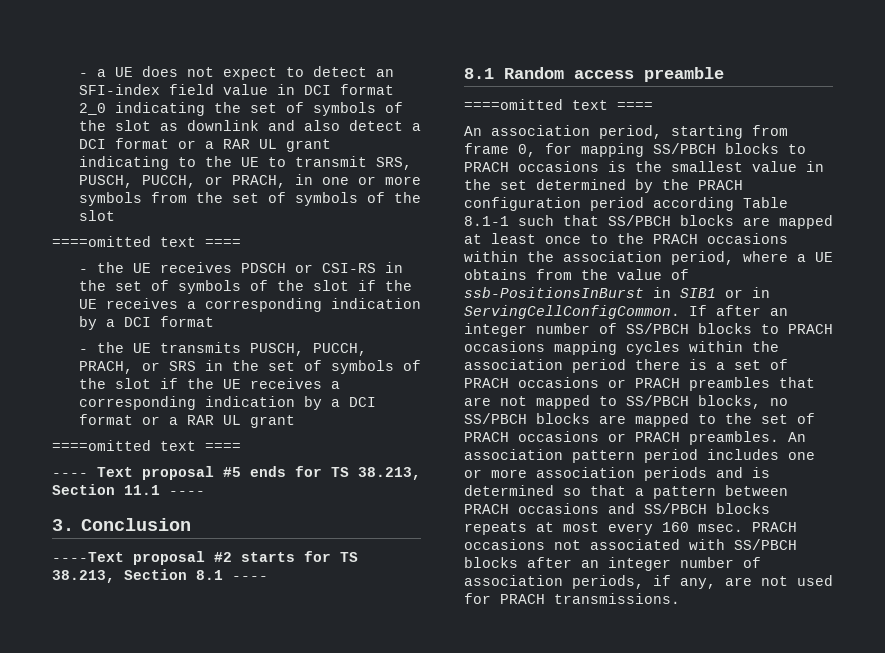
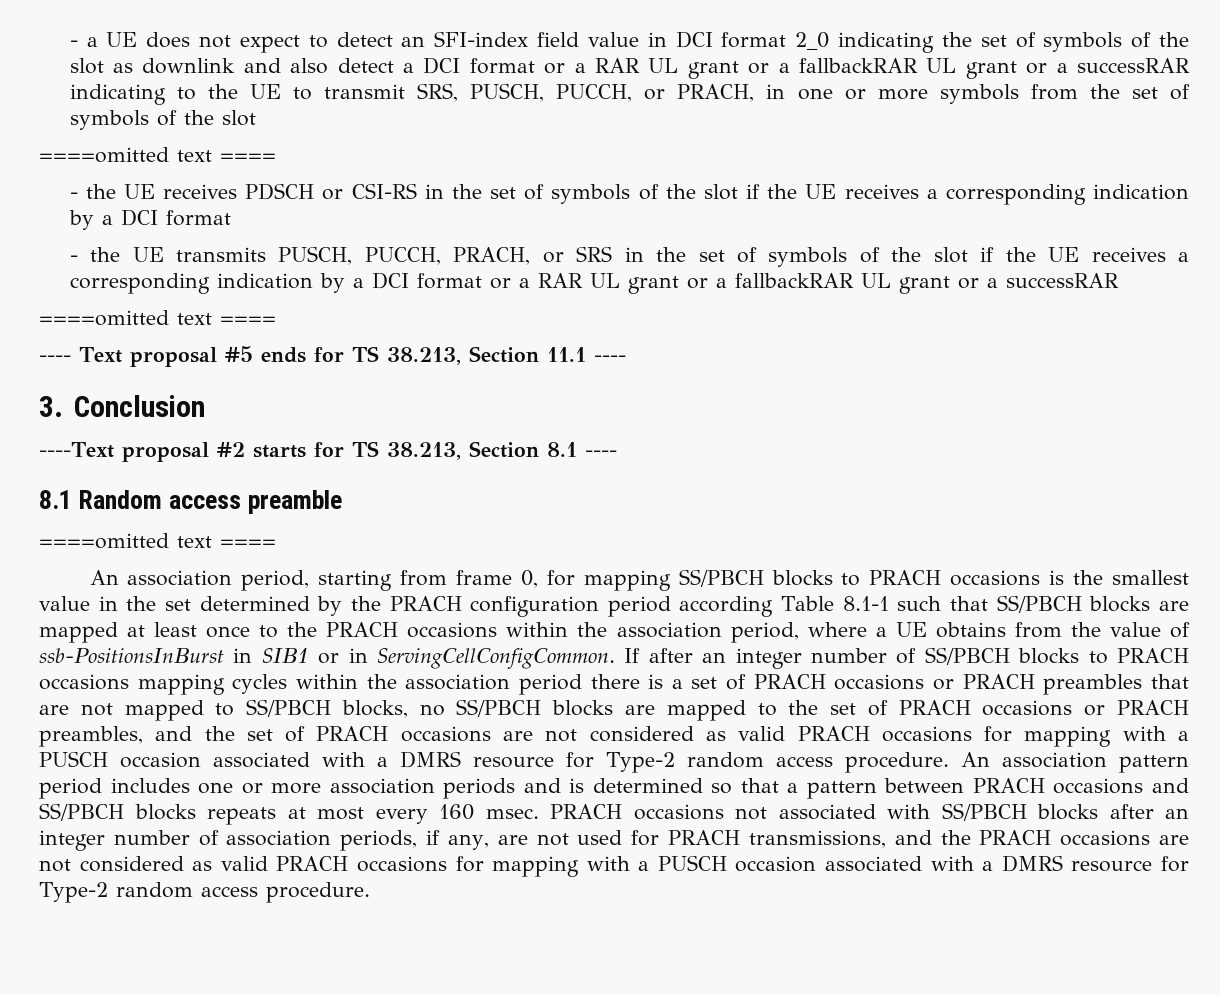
- - a UE does not expect to detect an SFI-index field value in DCI format 2_0 indicating the set of symbols of the slot as downlink and also detect a DCI format or a RAR UL grant indicating to the UE to transmit SRS, PUSCH, PUCCH, or PRACH, in one or more symbols from the set of symbols of the slot
+ - a UE does not expect to detect an SFI-index field value in DCI format 2_0 indicating the set of symbols of the slot as downlink and also detect a DCI format or a RAR UL grant or a fallbackRAR UL grant or a successRAR indicating to the UE to transmit SRS, PUSCH, PUCCH, or PRACH, in one or more symbols from the set of symbols of the slot
- - the UE transmits PUSCH, PUCCH, PRACH, or SRS in the set of symbols of the slot if the UE receives a corresponding indication by a DCI format or a RAR UL grant
+ - the UE transmits PUSCH, PUCCH, PRACH, or SRS in the set of symbols of the slot if the UE receives a corresponding indication by a DCI format or a RAR UL grant or a fallbackRAR UL grant or a successRAR
- If after an integer number of SS/PBCH blocks to PRACH occasions mapping cycles within the association period there is a set of PRACH occasions or PRACH preambles that are not mapped to SS/PBCH blocks, no SS/PBCH blocks are mapped to the set of PRACH occasions or PRACH preambles.
+ If after an integer number of SS/PBCH blocks to PRACH occasions mapping cycles within the association period there is a set of PRACH occasions or PRACH preambles that are not mapped to SS/PBCH blocks, no SS/PBCH blocks are mapped to the set of PRACH occasions or PRACH preambles, and the set of PRACH occasions are not considered as valid PRACH occasions for mapping with a PUSCH occasion associated with a DMRS resource for Type-2 random access procedure.
- PRACH occasions not associated with SS/PBCH blocks after an integer number of association periods, if any, are not used for PRACH transmissions.
+ PRACH occasions not associated with SS/PBCH blocks after an integer number of association periods, if any, are not used for PRACH transmissions, and the PRACH occasions are not considered as valid PRACH occasions for mapping with a PUSCH occasion associated with a DMRS resource for Type-2 random access procedure.

